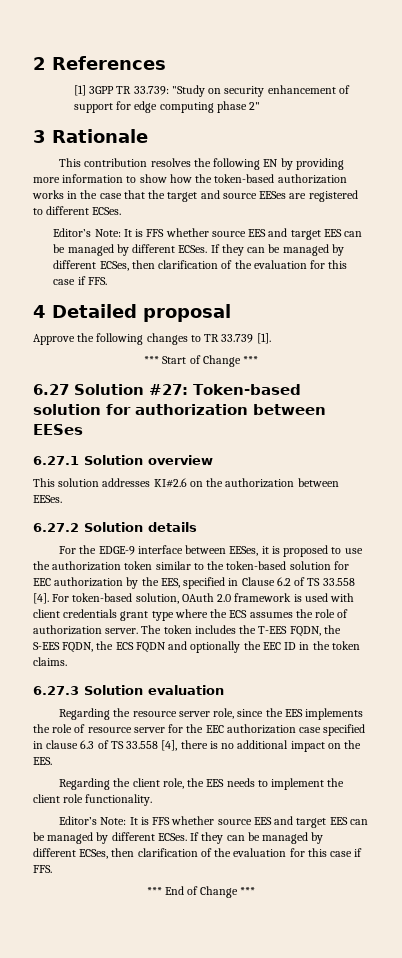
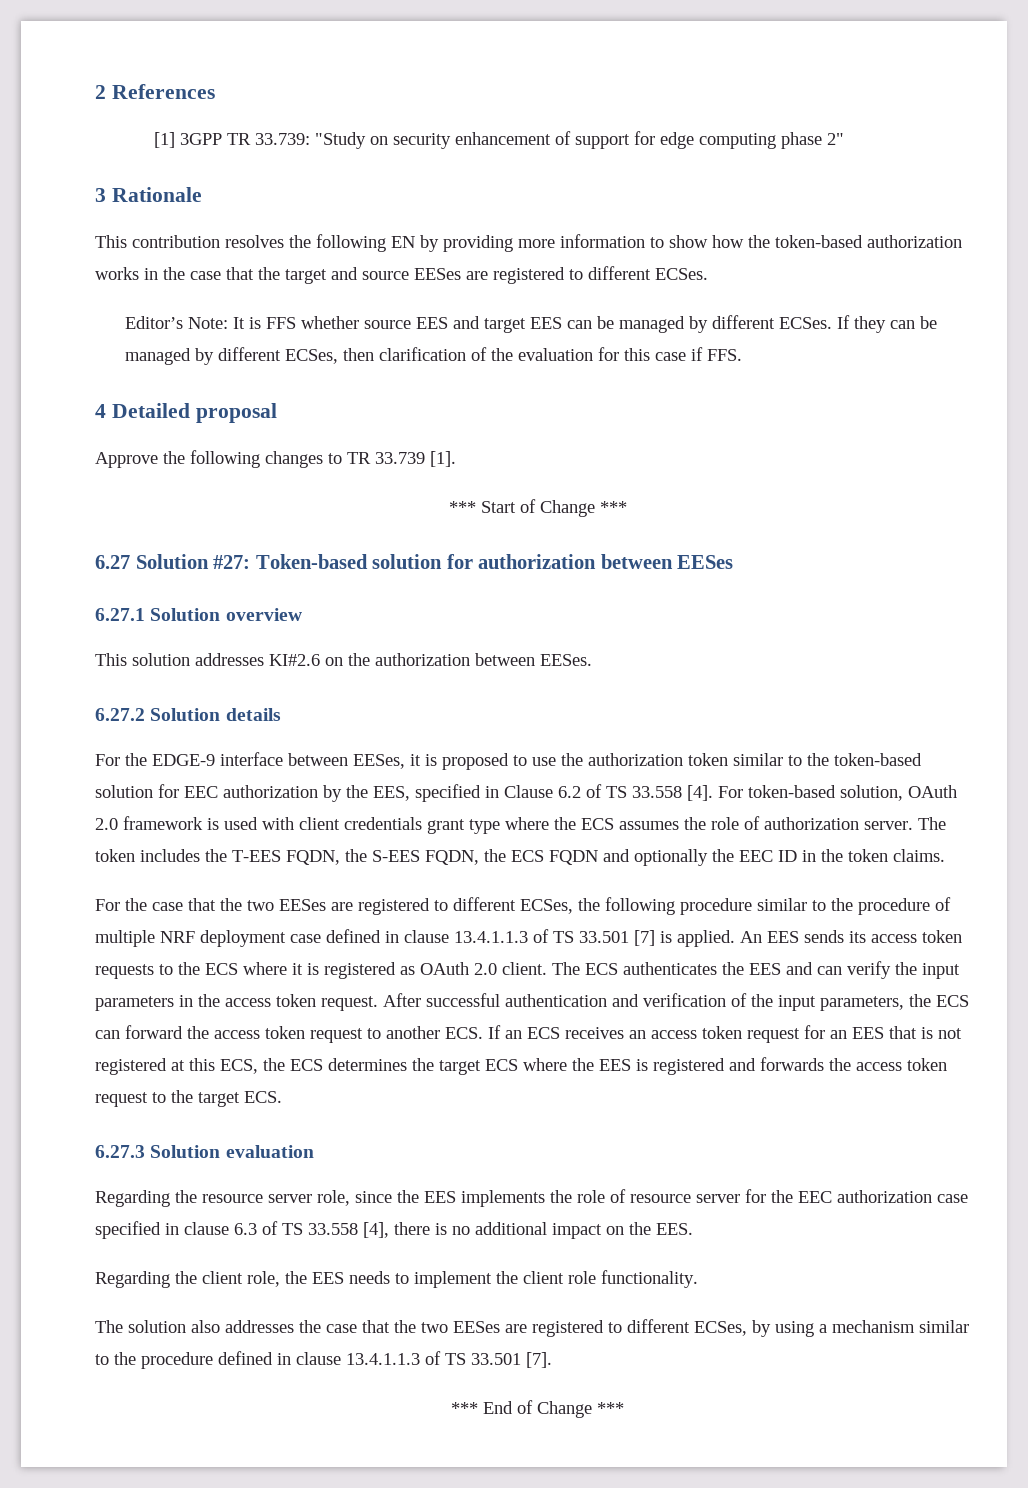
+ For the case that the two EESes are registered to different ECSes, the following procedure similar to the procedure of multiple NRF deployment case defined in clause 13.4.1.1.3 of TS 33.501 [7] is applied. An EES sends its access token requests to the ECS where it is registered as OAuth 2.0 client. The ECS authenticates the EES and can verify the input parameters in the access token request. After successful authentication and verification of the input parameters, the ECS can forward the access token request to another ECS. If an ECS receives an access token request for an EES that is not registered at this ECS, the ECS determines the target ECS where the EES is registered and forwards the access token request to the target ECS.
  Regarding the client role, the EES needs to implement the client role functionality.
- Editor’s Note: It is FFS whether source EES and target EES can be managed by different ECSes. If they can be managed by different ECSes, then clarification of the evaluation for this case if FFS.
+ The solution also addresses the case that the two EESes are registered to different ECSes, by using a mechanism similar to the procedure defined in clause 13.4.1.1.3 of TS 33.501 [7].

